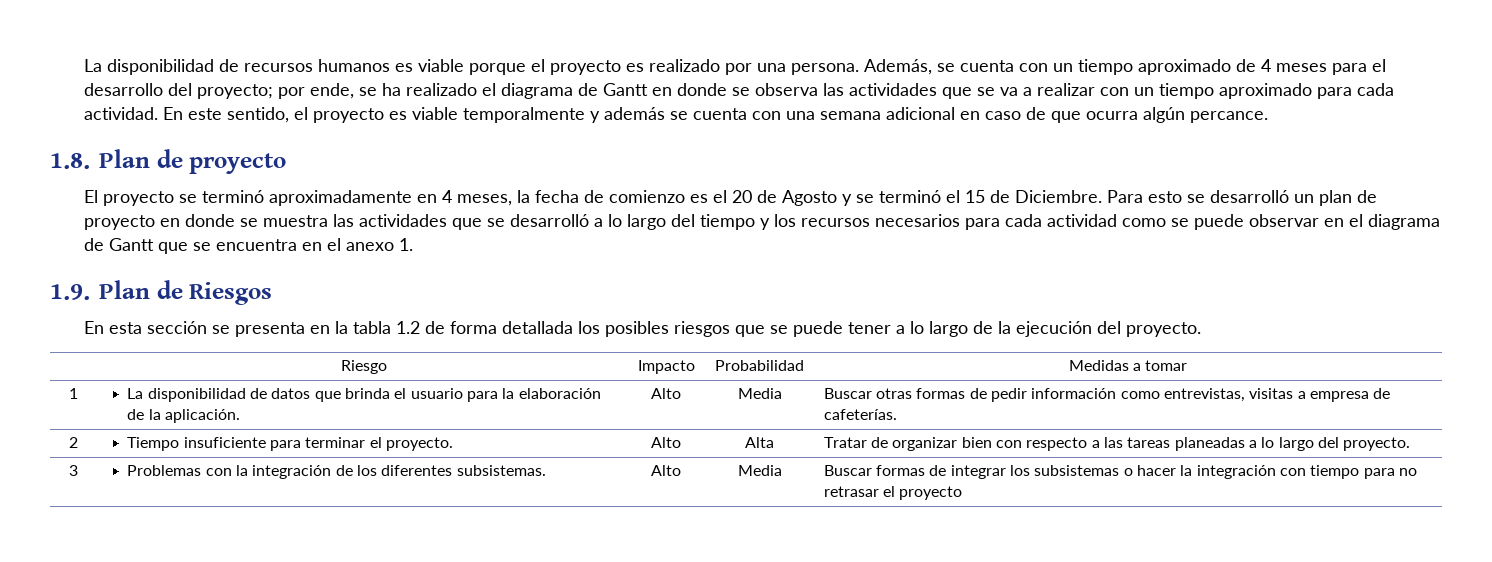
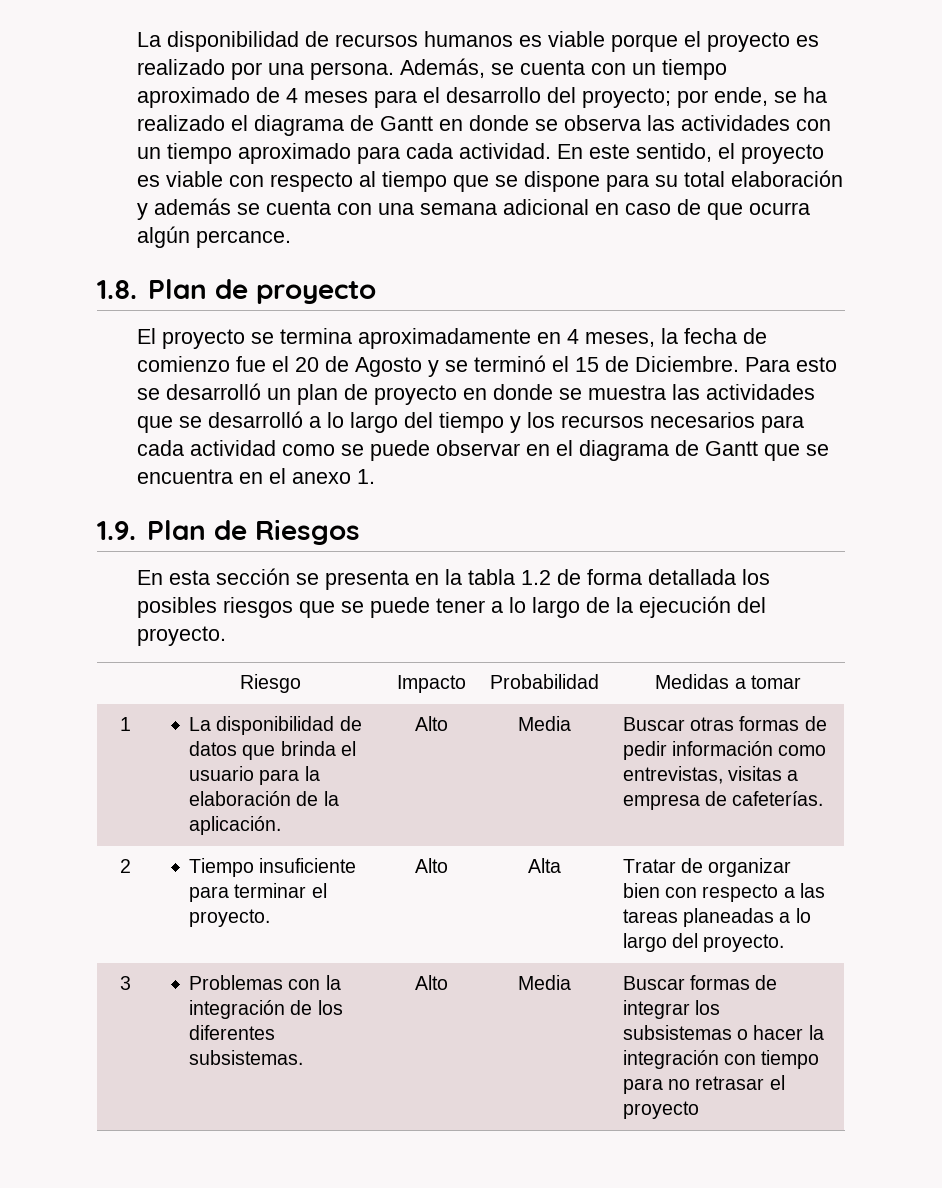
- Además, se cuenta con un tiempo aproximado de 4 meses para el desarrollo del proyecto; por ende, se ha realizado el diagrama de Gantt en donde se observa las actividades que se va a realizar con un tiempo aproximado para cada actividad.
+ Además, se cuenta con un tiempo aproximado de 4 meses para el desarrollo del proyecto; por ende, se ha realizado el diagrama de Gantt en donde se observa las actividades con un tiempo aproximado para cada actividad.
- En este sentido, el proyecto es viable temporalmente y además se cuenta con una semana adicional en caso de que ocurra algún percance.
+ En este sentido, el proyecto es viable con respecto al tiempo que se dispone para su total elaboración y además se cuenta con una semana adicional en caso de que ocurra algún percance.
- El proyecto se terminó aproximadamente en 4 meses, la fecha de comienzo es el 20 de Agosto y se terminó el 15 de Diciembre.
+ El proyecto se termina aproximadamente en 4 meses, la fecha de comienzo fue el 20 de Agosto y se terminó el 15 de Diciembre.

